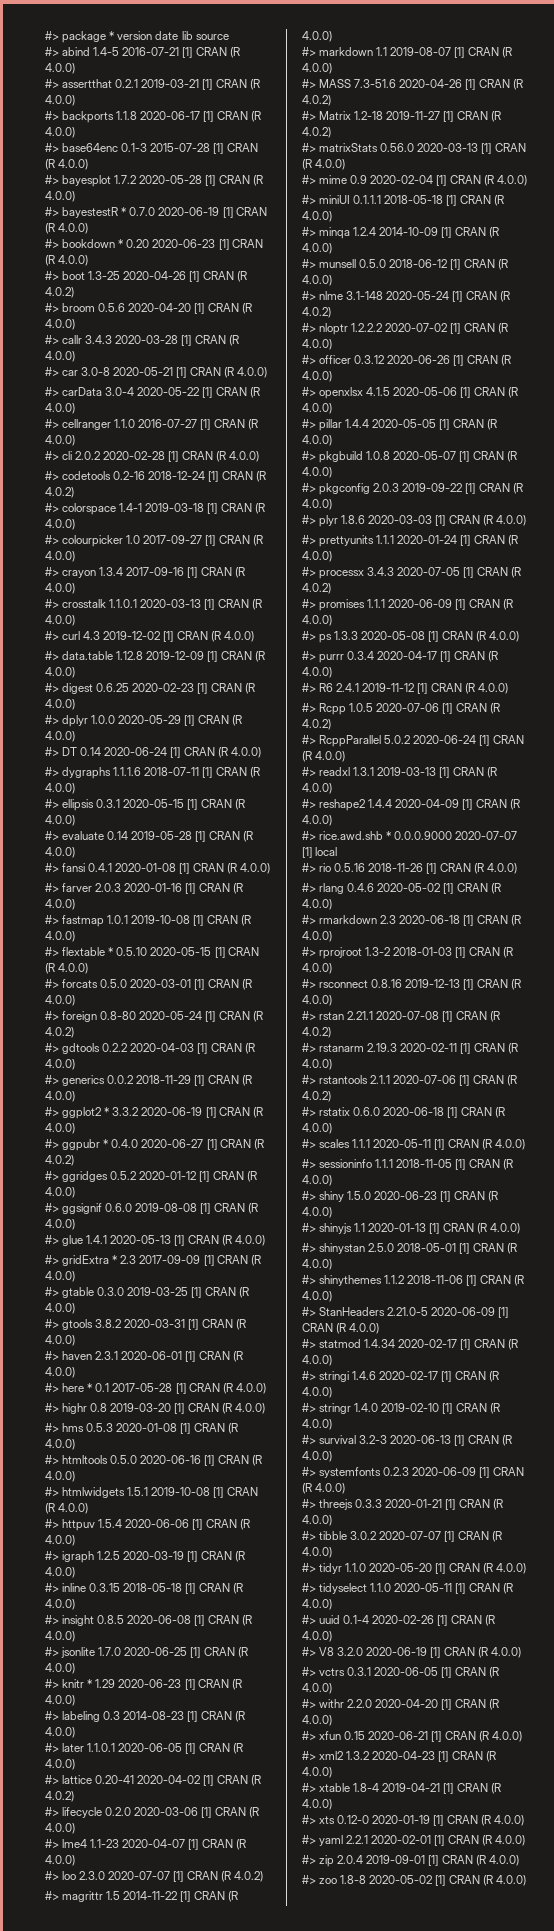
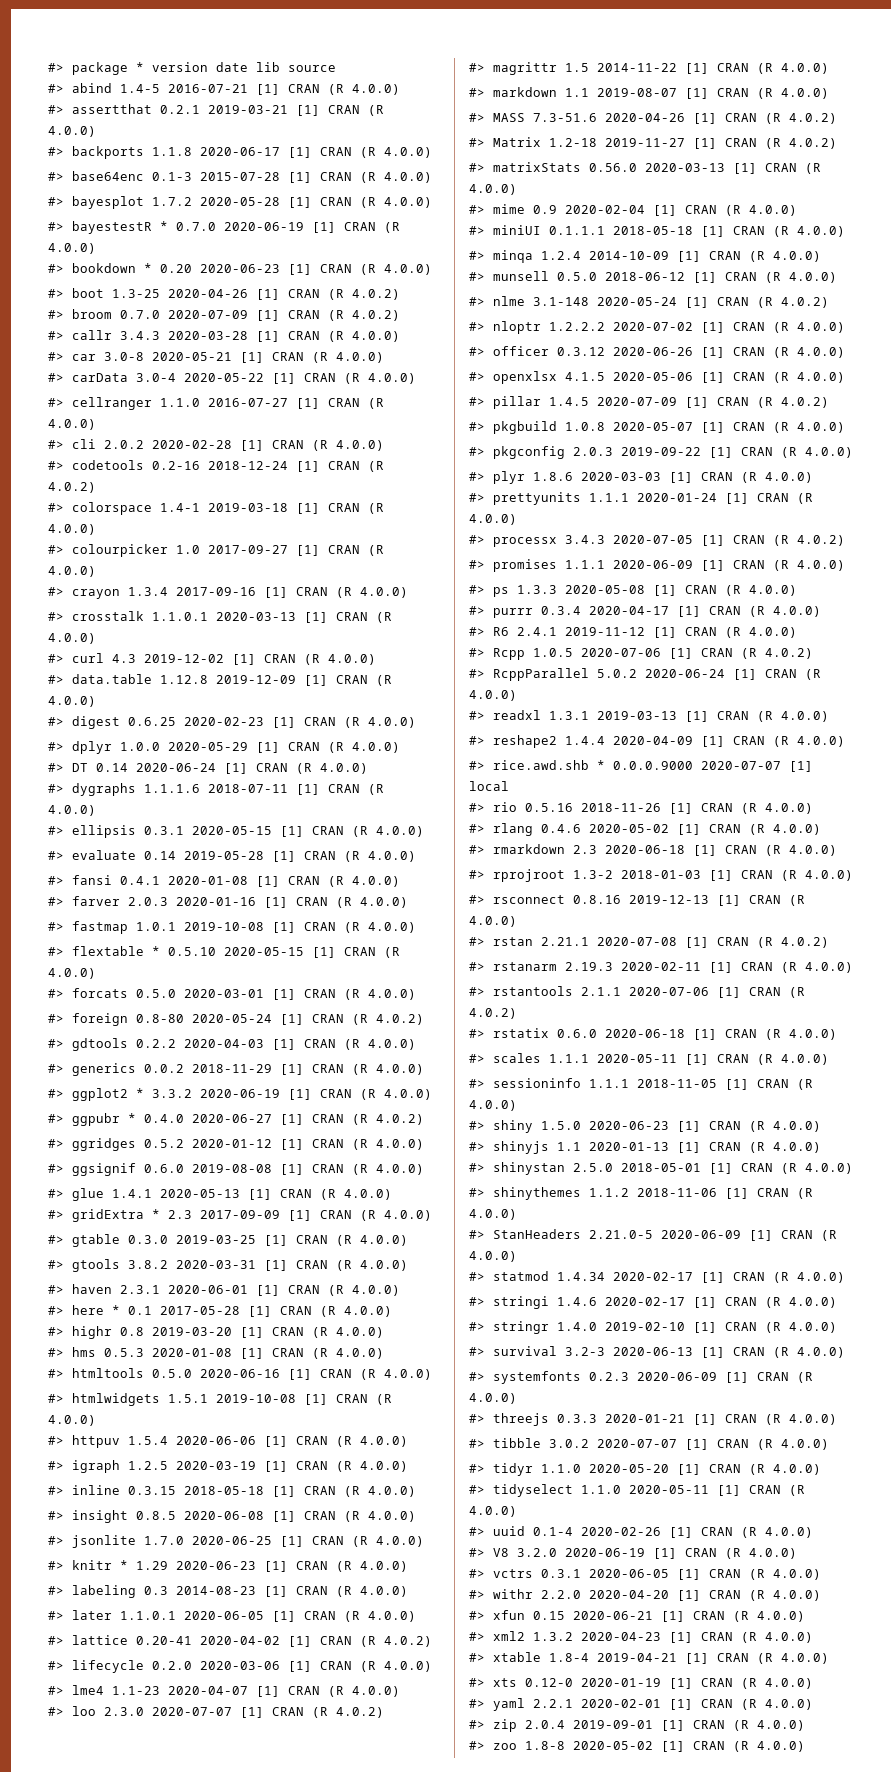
- #> broom 0.5.6 2020-04-20 [1] CRAN (R 4.0.0)
+ #> broom 0.7.0 2020-07-09 [1] CRAN (R 4.0.2)
- #> pillar 1.4.4 2020-05-05 [1] CRAN (R 4.0.0)
+ #> pillar 1.4.5 2020-07-09 [1] CRAN (R 4.0.2)

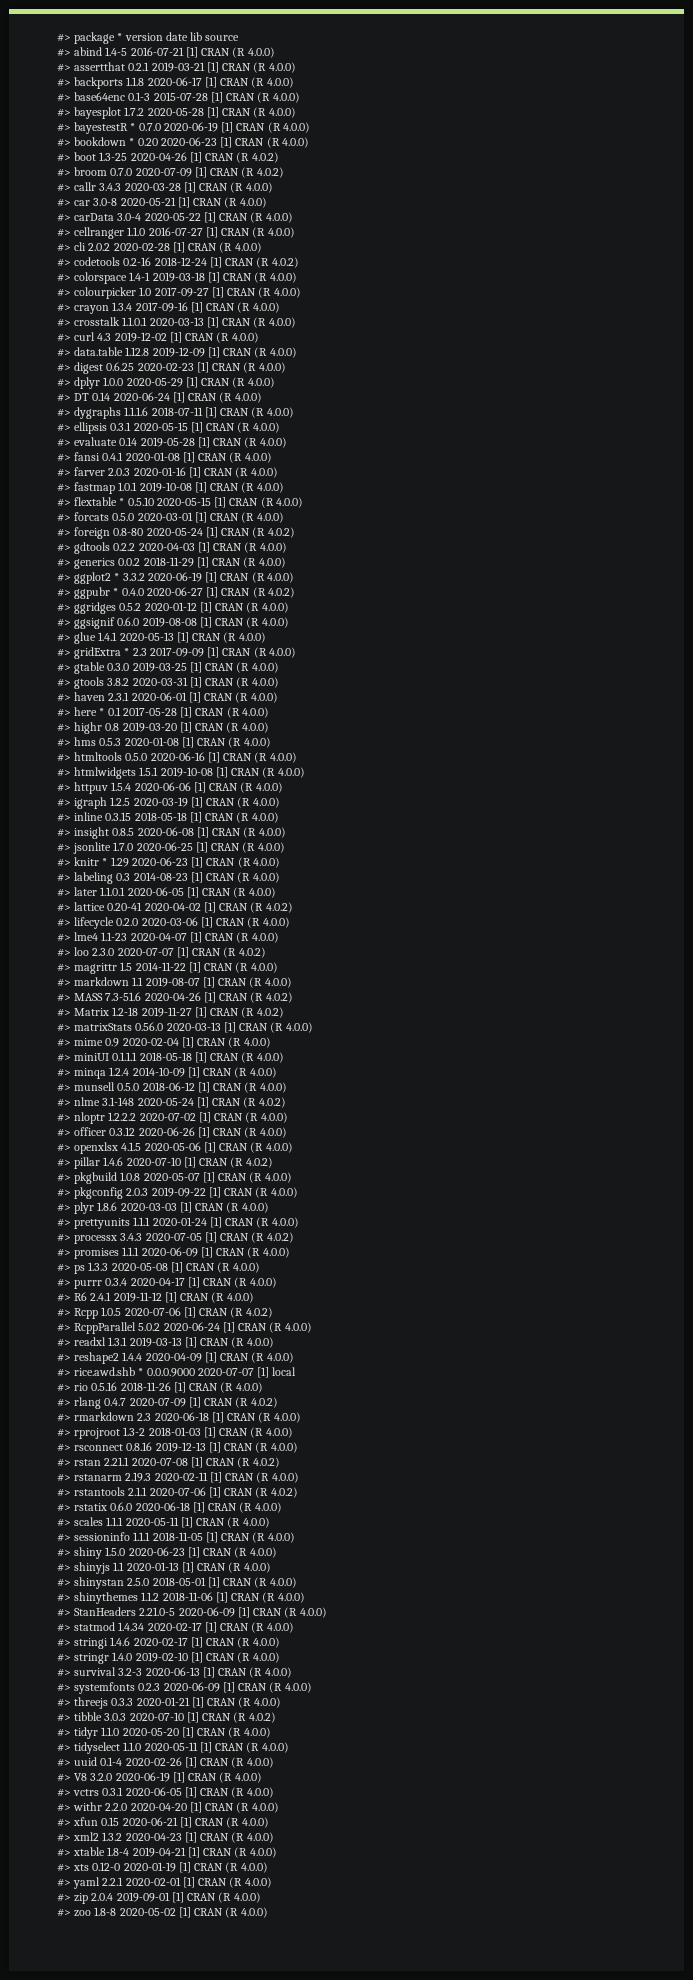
- #> pillar 1.4.5 2020-07-09 [1] CRAN (R 4.0.2)
+ #> pillar 1.4.6 2020-07-10 [1] CRAN (R 4.0.2)
- #> rlang 0.4.6 2020-05-02 [1] CRAN (R 4.0.0)
+ #> rlang 0.4.7 2020-07-09 [1] CRAN (R 4.0.2)
- #> tibble 3.0.2 2020-07-07 [1] CRAN (R 4.0.0)
+ #> tibble 3.0.3 2020-07-10 [1] CRAN (R 4.0.2)

